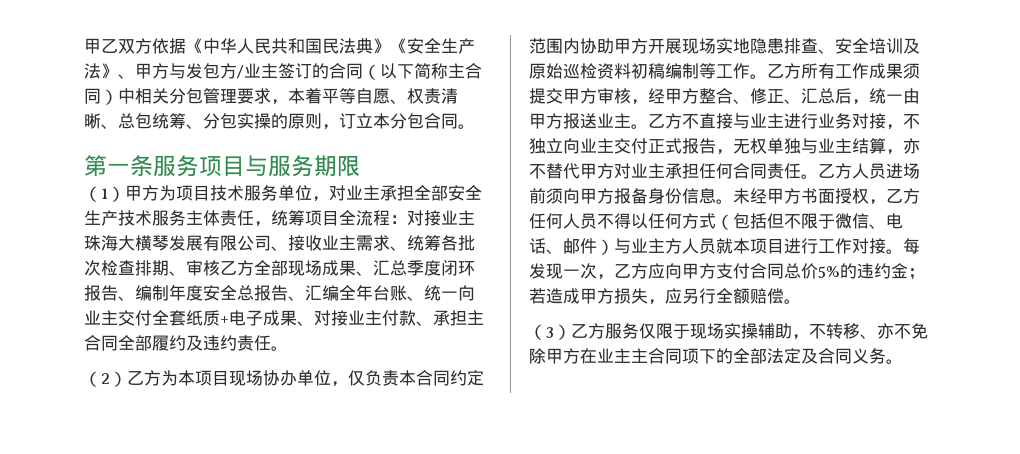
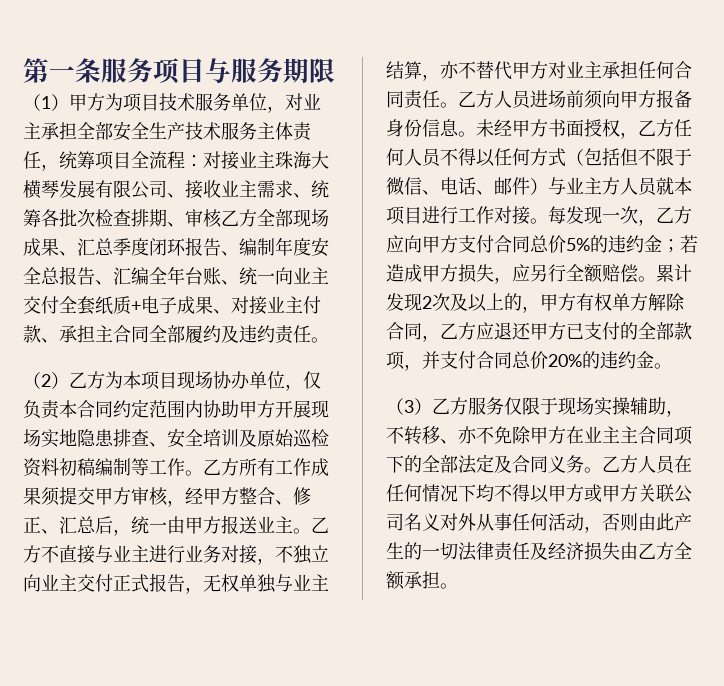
- 甲乙双方依据《中华人民共和国民法典》《安全生产法》、甲方与发包方/业主签订的合同（以下简称主合同）中相关分包管理要求，本着平等自愿、权责清晰、总包统筹、分包实操的原则，订立本分包合同。
+ 累计发现2次及以上的，甲方有权单方解除合同，乙方应退还甲方已支付的全部款项，并支付合同总价20%的违约金。
+ 乙方人员在任何情况下均不得以甲方或甲方关联公司名义对外从事任何活动，否则由此产生的一切法律责任及经济损失由乙方全额承担。

